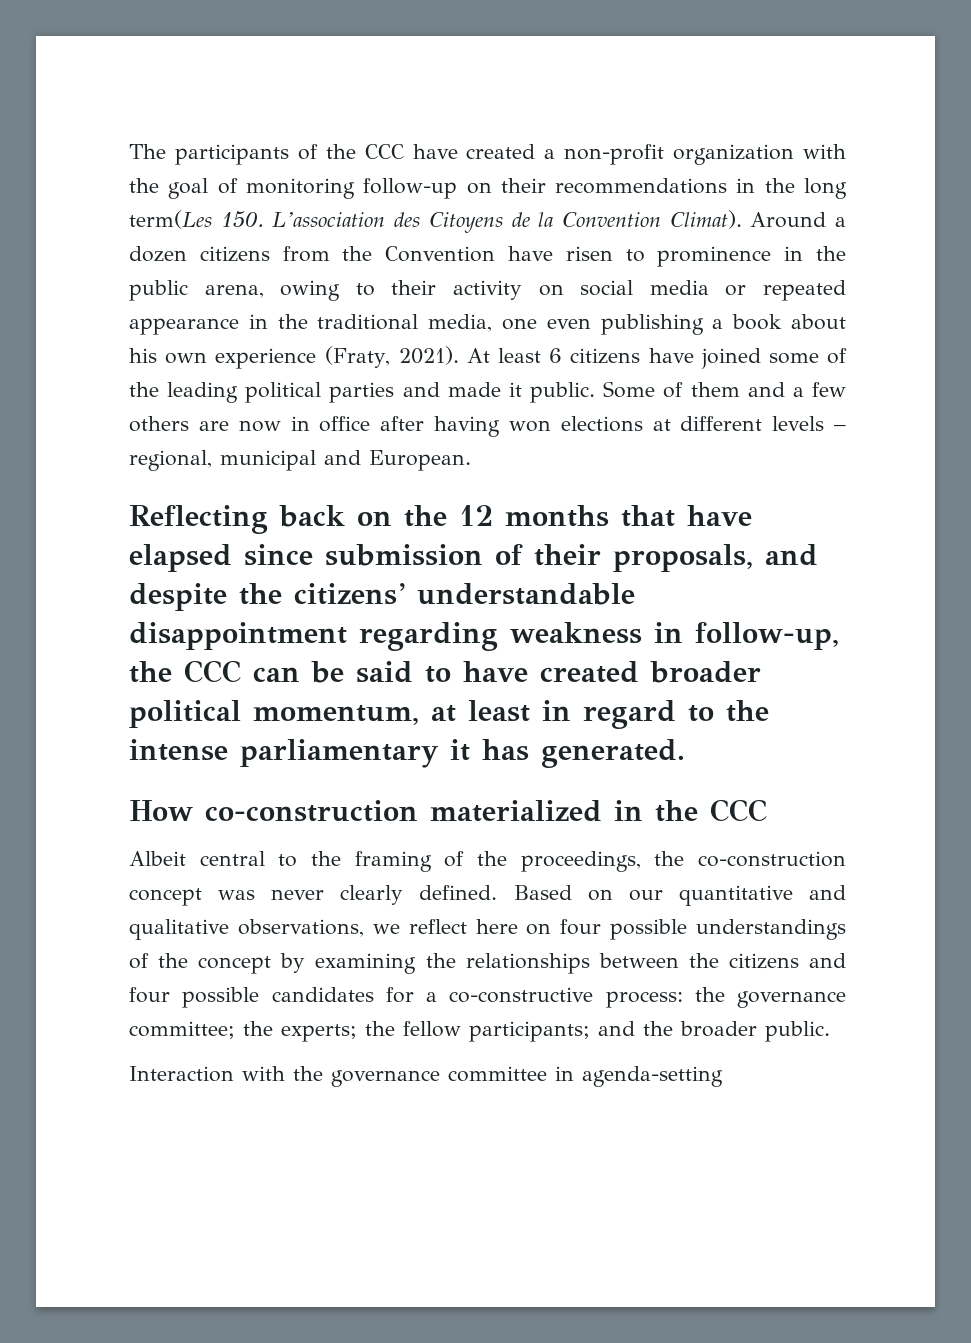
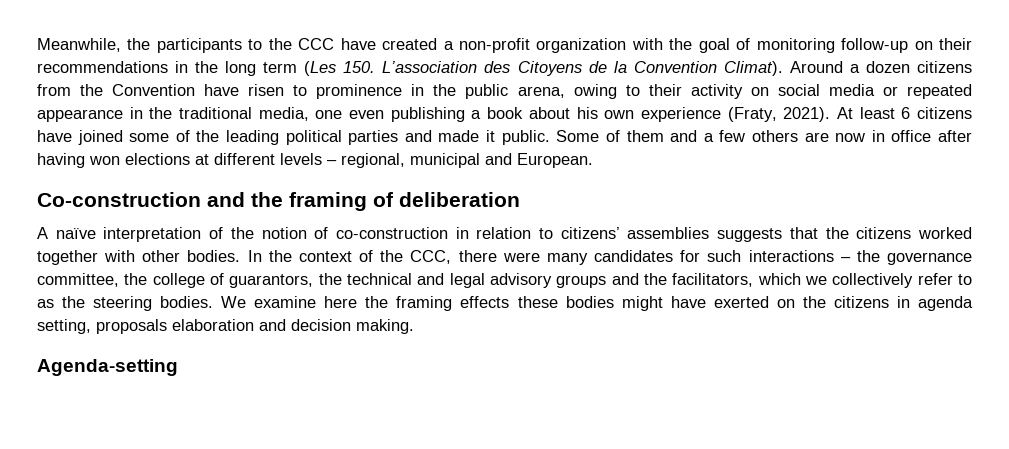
- The participants of the CCC have created a non-profit organization with the goal of monitoring follow-up on their recommendations in the long term(Les 150. L’association des Citoyens de la Convention Climat).
+ Meanwhile, the participants to the CCC have created a non-profit organization with the goal of monitoring follow-up on their recommendations in the long term (Les 150. L’association des Citoyens de la Convention Climat).
- Reflecting back on the 12 months that have elapsed since submission of their proposals, and despite the citizens’ understandable disappointment regarding weakness in follow-up, the CCC can be said to have created broader political momentum, at least in regard to the intense parliamentary it has generated.
- How co-construction materialized in the CCC
- Albeit central to the framing of the proceedings, the co-construction concept was never clearly defined. Based on our quantitative and qualitative observations, we reflect here on four possible understandings of the concept by examining the relationships between the citizens and four possible candidates for a co-constructive process: the governance committee; the experts; the fellow participants; and the broader public.
- Interaction with the governance committee in agenda-setting
+ Co-construction and the framing of deliberation
+ A naïve interpretation of the notion of co-construction in relation to citizens’ assemblies suggests that the citizens worked together with other bodies. In the context of the CCC, there were many candidates for such interactions – the governance committee, the college of guarantors, the technical and legal advisory groups and the facilitators, which we collectively refer to as the steering bodies. We examine here the framing effects these bodies might have exerted on the citizens in agenda setting, proposals elaboration and decision making.
+ Agenda-setting

